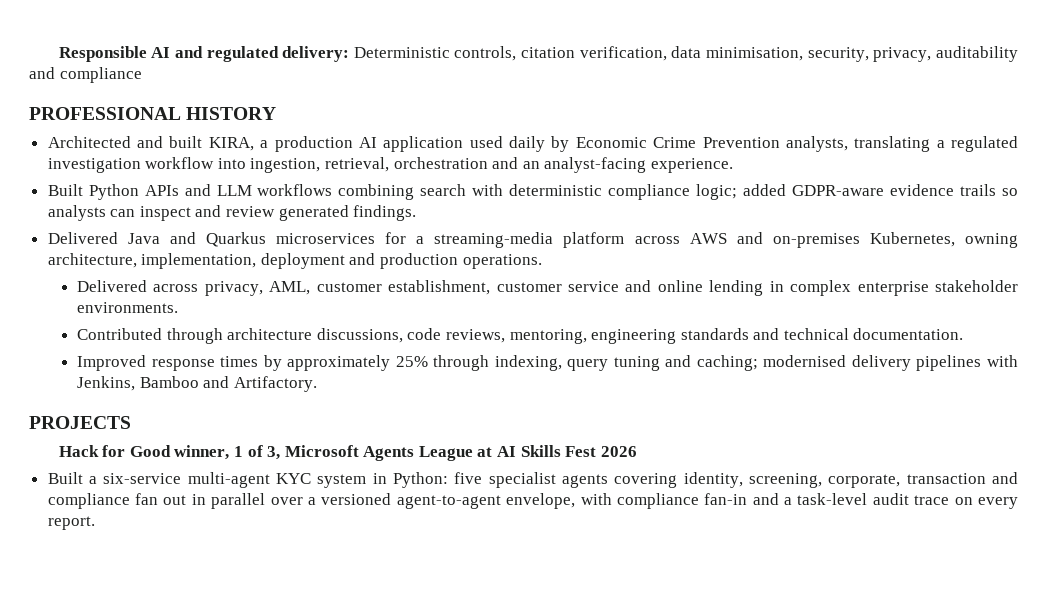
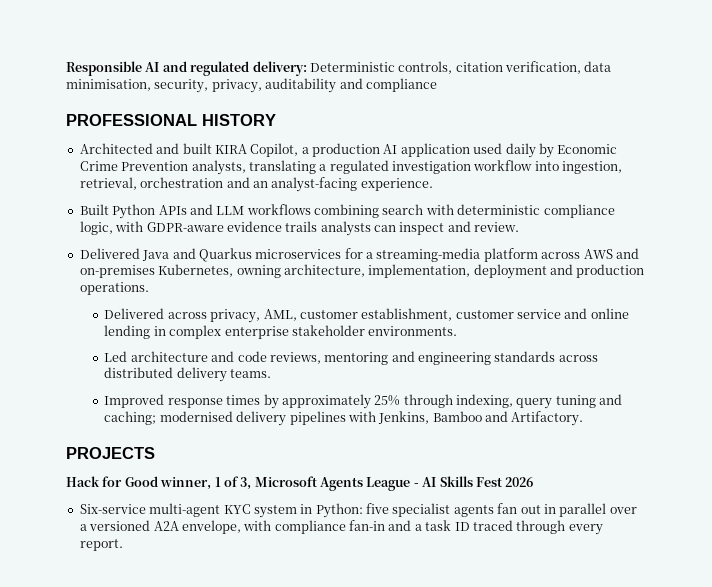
- Architected and built KIRA, a production AI application used daily by Economic Crime Prevention analysts, translating a regulated investigation workflow into ingestion, retrieval, orchestration and an analyst-facing experience.
+ Architected and built KIRA Copilot, a production AI application used daily by Economic Crime Prevention analysts, translating a regulated investigation workflow into ingestion, retrieval, orchestration and an analyst-facing experience.
- Built Python APIs and LLM workflows combining search with deterministic compliance logic; added GDPR-aware evidence trails so analysts can inspect and review generated findings.
+ Built Python APIs and LLM workflows combining search with deterministic compliance logic, with GDPR-aware evidence trails analysts can inspect and review.
- Contributed through architecture discussions, code reviews, mentoring, engineering standards and technical documentation.
+ Led architecture and code reviews, mentoring and engineering standards across distributed delivery teams.
- Hack for Good winner, 1 of 3, Microsoft Agents League at AI Skills Fest 2026
+ Hack for Good winner, 1 of 3, Microsoft Agents League - AI Skills Fest 2026
- Built a six-service multi-agent KYC system in Python: five specialist agents covering identity, screening, corporate, transaction and compliance fan out in parallel over a versioned agent-to-agent envelope, with compliance fan-in and a task-level audit trace on every report.
+ Six-service multi-agent KYC system in Python: five specialist agents fan out in parallel over a versioned A2A envelope, with compliance fan-in and a task ID traced through every report.

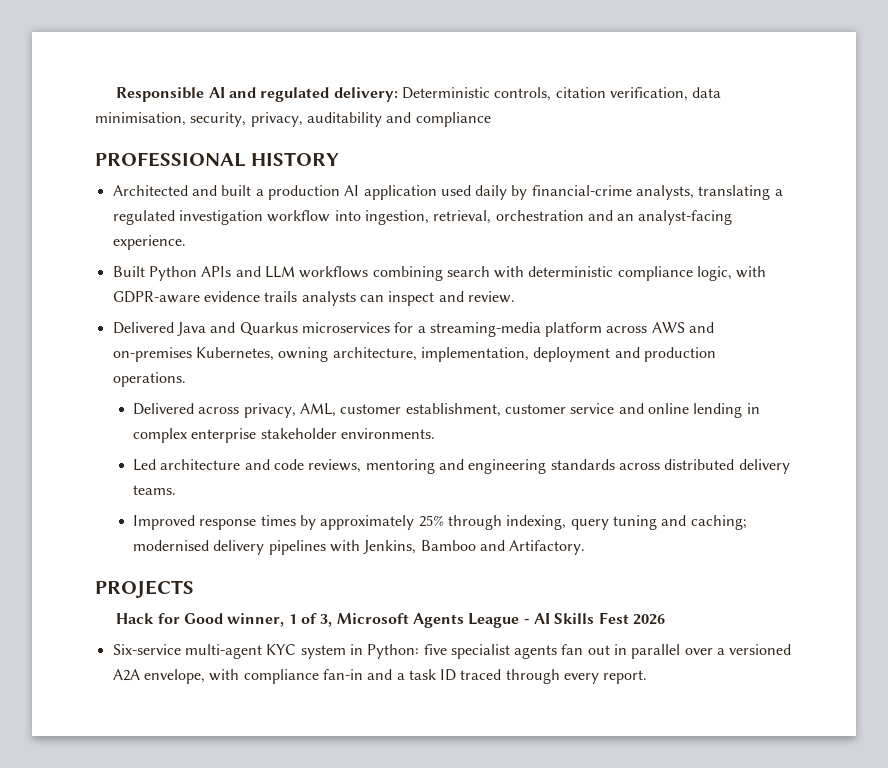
- Architected and built KIRA Copilot, a production AI application used daily by Economic Crime Prevention analysts, translating a regulated investigation workflow into ingestion, retrieval, orchestration and an analyst-facing experience.
+ Architected and built a production AI application used daily by financial-crime analysts, translating a regulated investigation workflow into ingestion, retrieval, orchestration and an analyst-facing experience.

